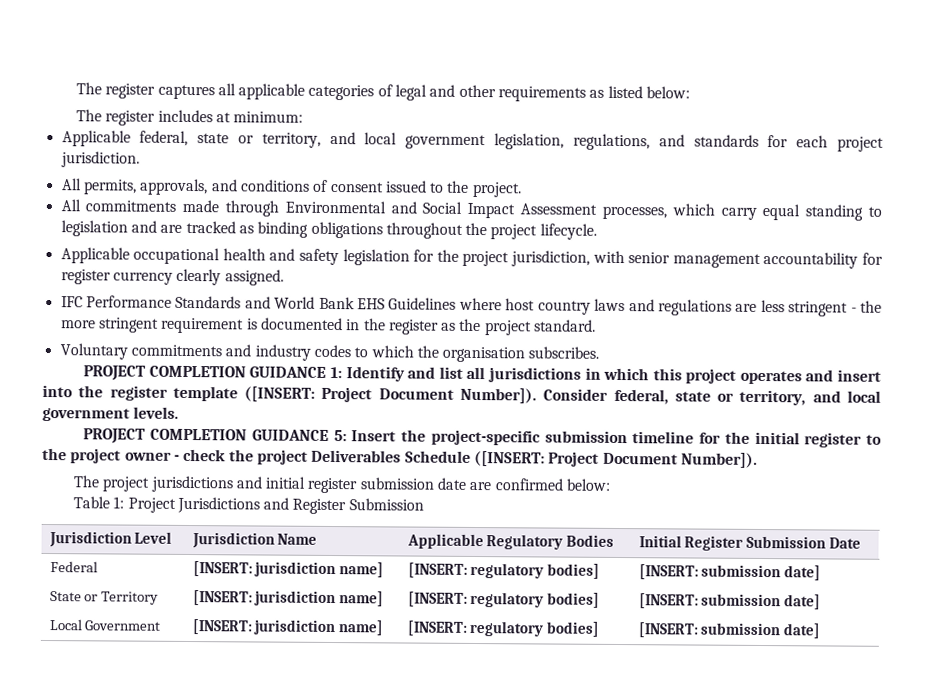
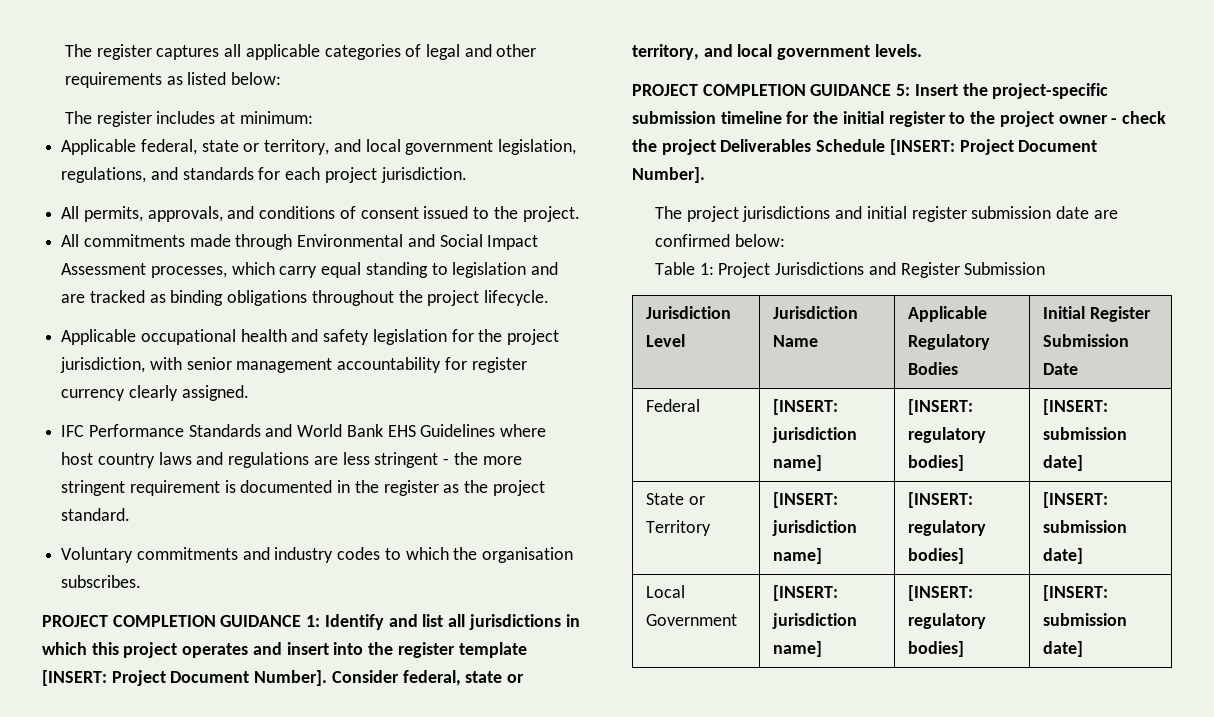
- PROJECT COMPLETION GUIDANCE 1: Identify and list all jurisdictions in which this project operates and insert into the register template ([INSERT: Project Document Number]).
+ PROJECT COMPLETION GUIDANCE 1: Identify and list all jurisdictions in which this project operates and insert into the register template [INSERT: Project Document Number].
- PROJECT COMPLETION GUIDANCE 5: Insert the project-specific submission timeline for the initial register to the project owner - check the project Deliverables Schedule ([INSERT: Project Document Number]).
+ PROJECT COMPLETION GUIDANCE 5: Insert the project-specific submission timeline for the initial register to the project owner - check the project Deliverables Schedule [INSERT: Project Document Number].

